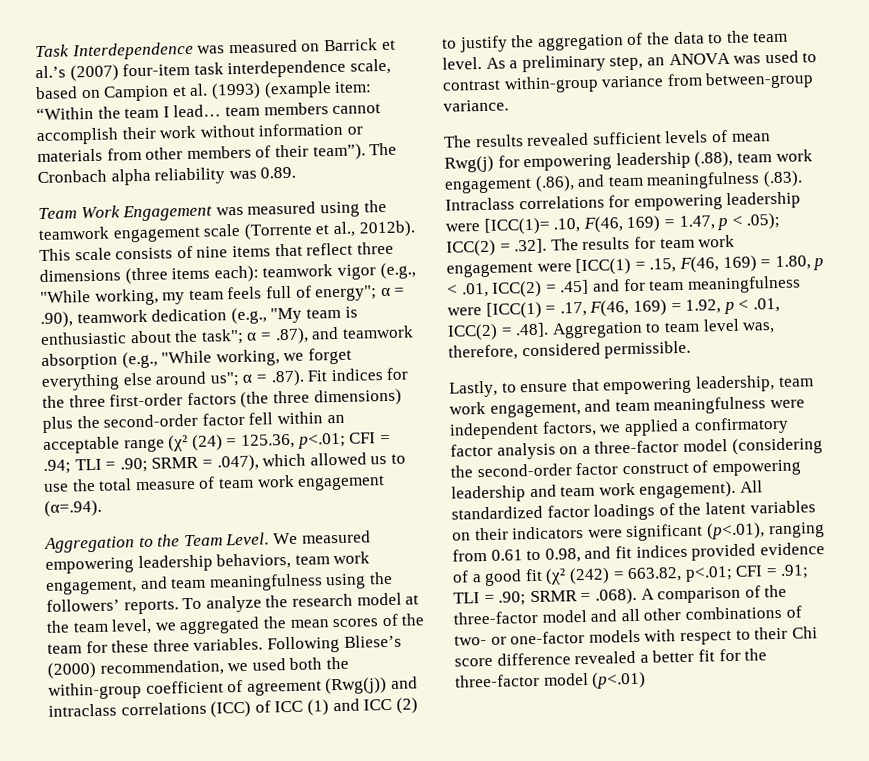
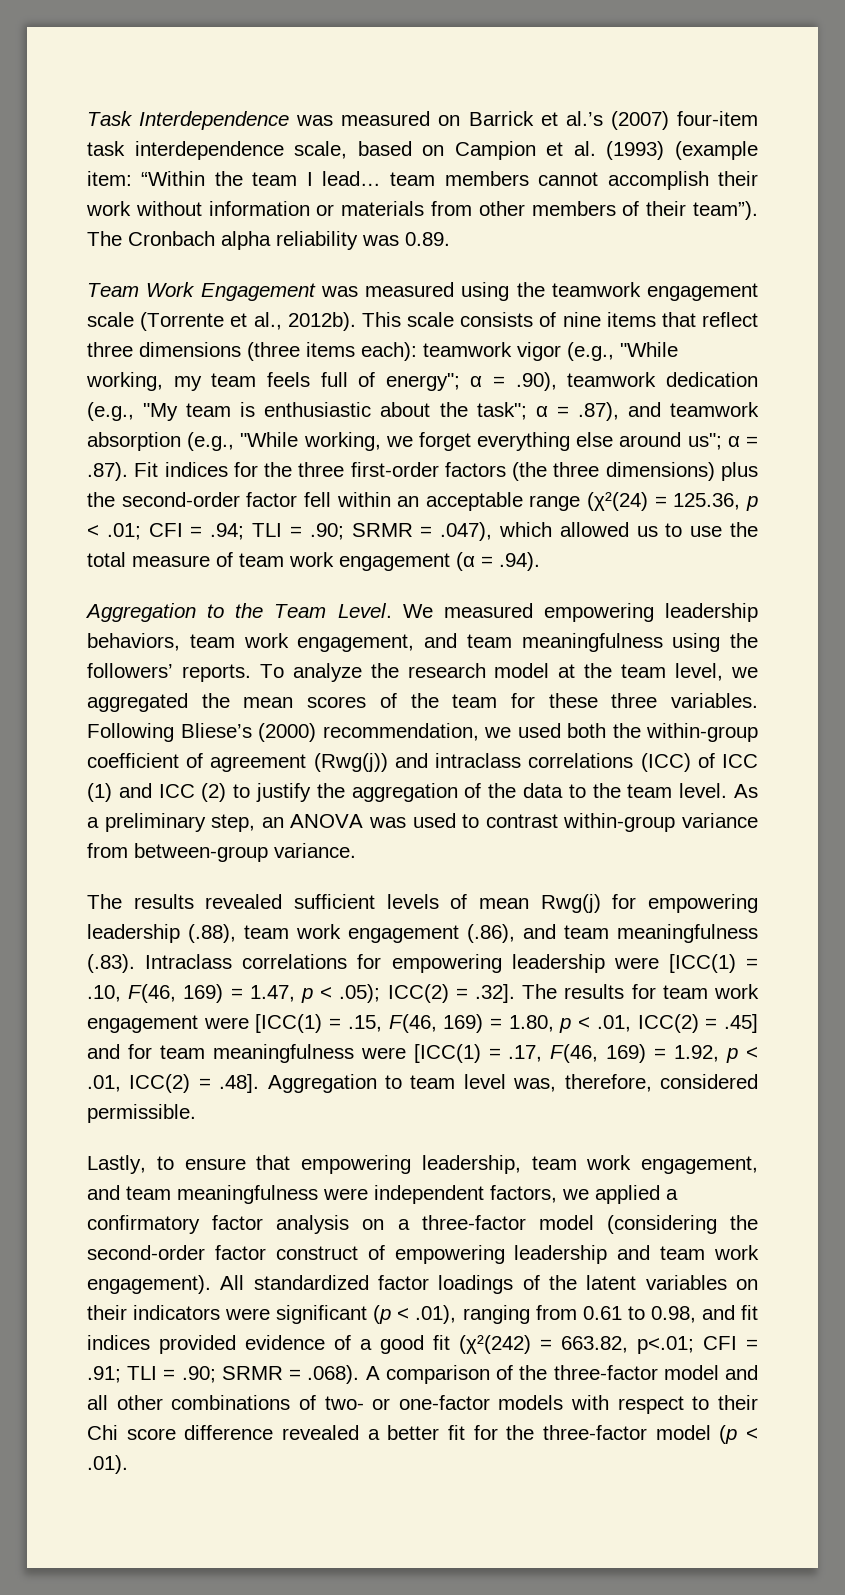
- α = .87). Fit indices for the three first-order factors (the three dimensions) plus the second-order factor fell within an acceptable range (χ² (24) = 125.36, p<.01;
+ α = .87). Fit indices for the three first-order factors (the three dimensions) plus the second-order factor fell within an acceptable range (χ²(24) = 125.36, p < .01;
- SRMR = .047), which allowed us to use the total measure of team work engagement (α=.94).
+ SRMR = .047), which allowed us to use the total measure of team work engagement (α = .94).
- The results revealed sufficient levels of mean Rwg(j) for empowering leadership (.88), team work engagement (.86), and team meaningfulness (.83). Intraclass correlations for empowering leadership were [ICC(1)= .10, F(46, 169) = 1.47, p < .05);
+ The results revealed sufficient levels of mean Rwg(j) for empowering leadership (.88), team work engagement (.86), and team meaningfulness (.83). Intraclass correlations for empowering leadership were [ICC(1) = .10, F(46, 169) = 1.47, p < .05);
- All standardized factor loadings of the latent variables on their indicators were significant (p<.01), ranging from 0.61 to 0.98, and fit indices provided evidence of a good fit (χ² (242) = 663.82, p<.01;
+ All standardized factor loadings of the latent variables on their indicators were significant (p < .01), ranging from 0.61 to 0.98, and fit indices provided evidence of a good fit (χ²(242) = 663.82, p<.01;
- SRMR = .068). A comparison of the three-factor model and all other combinations of two- or one-factor models with respect to their Chi score difference revealed a better fit for the three-factor model (p<.01)
+ SRMR = .068). A comparison of the three-factor model and all other combinations of two- or one-factor models with respect to their Chi score difference revealed a better fit for the three-factor model (p < .01).

